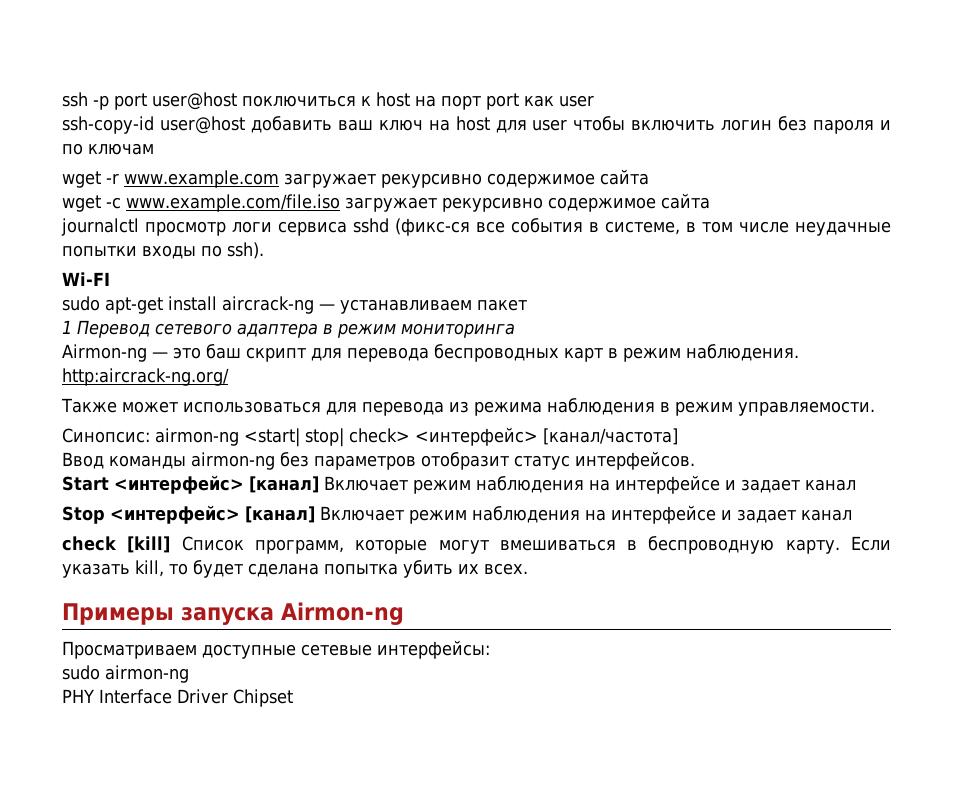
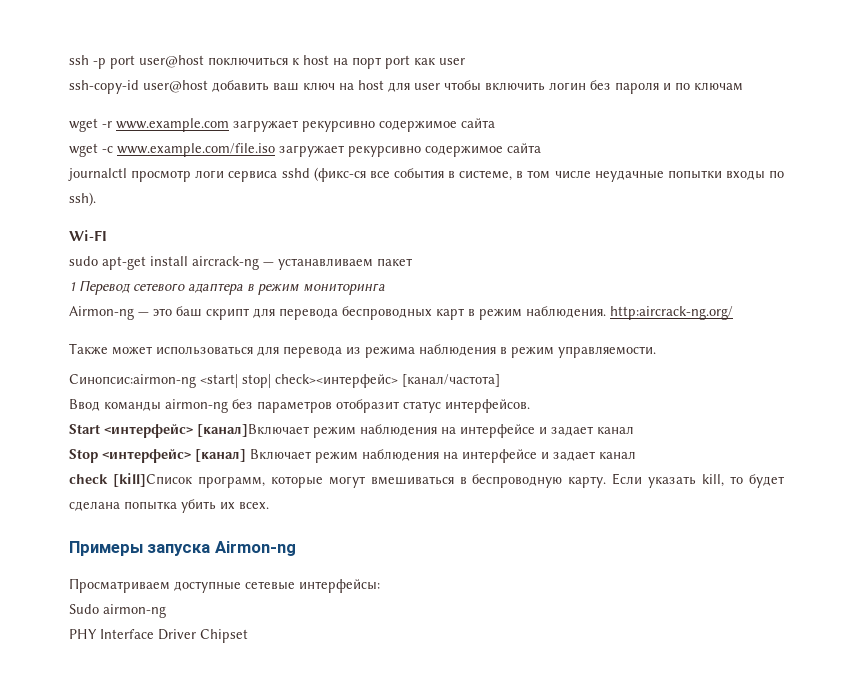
- Синопсис: airmon-ng <start| stop| check> <интерфейс> [канал/частота]
+ Синопсис:airmon-ng <start| stop| check><интерфейс> [канал/частота]
- Start <интерфейс> [канал] Включает режим наблюдения на интерфейсе и задает канал
+ Start <интерфейс> [канал]Включает режим наблюдения на интерфейсе и задает канал
- check [kill] Список программ, которые могут вмешиваться в беспроводную карту.
+ check [kill]Список программ, которые могут вмешиваться в беспроводную карту.
- sudo airmon-ng
+ Sudo airmon-ng

